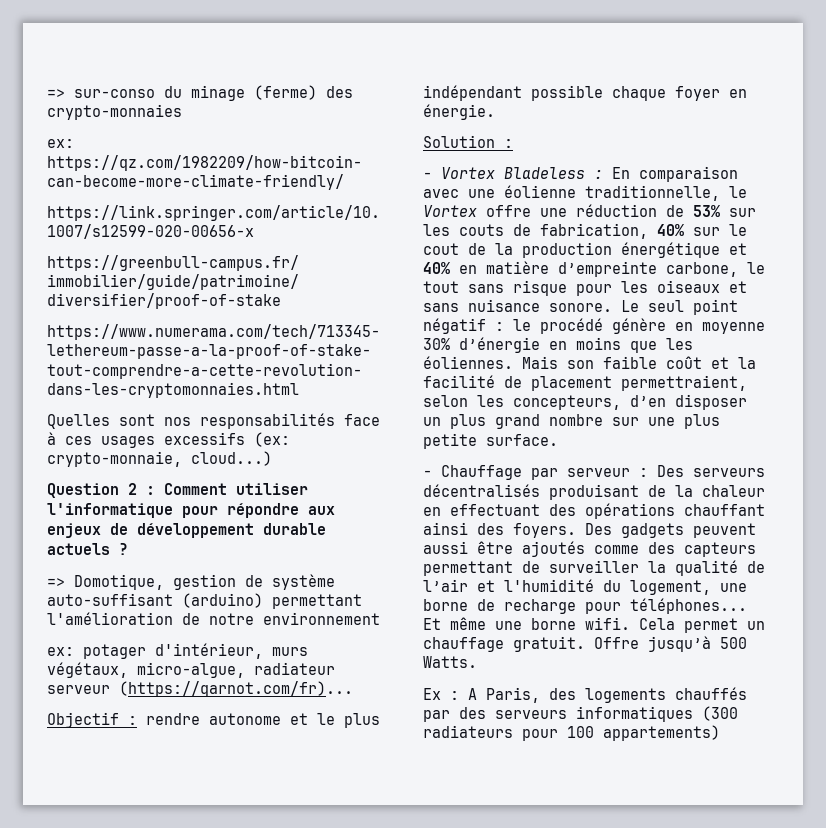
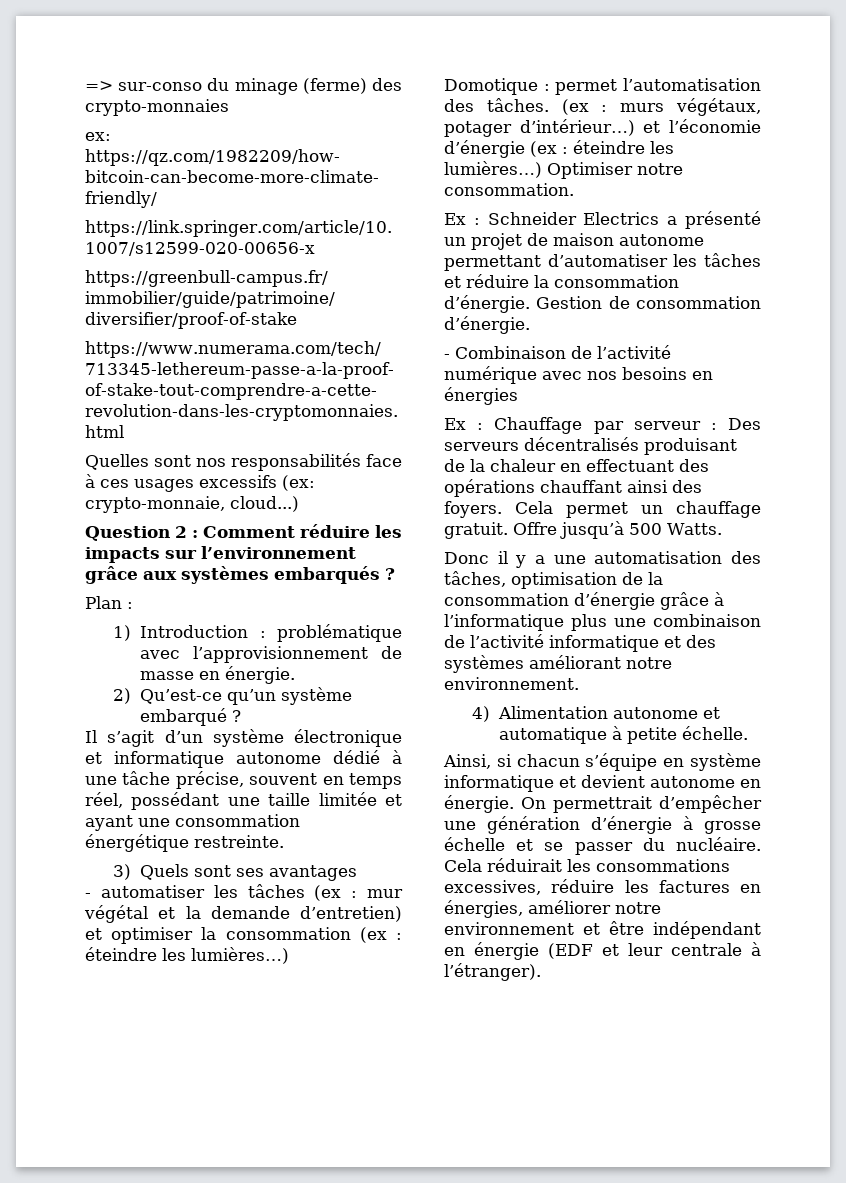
- Question 2 : Comment utiliser l'informatique pour répondre aux enjeux de développement durable actuels ?
- => Domotique, gestion de système auto-suffisant (arduino) permettant l'amélioration de notre environnement
- ex: potager d'intérieur, murs végétaux, micro-algue, radiateur serveur (https://qarnot.com/fr)...
- Objectif : rendre autonome et le plus indépendant possible chaque foyer en énergie.
- Solution :
- - Vortex Bladeless : En comparaison avec une éolienne traditionnelle, le Vortex offre une réduction de 53% sur les couts de fabrication, 40% sur le cout de la production énergétique et 40% en matière d’empreinte carbone, le tout sans risque pour les oiseaux et sans nuisance sonore. Le seul point négatif : le procédé génère en moyenne 30% d’énergie en moins que les éoliennes. Mais son faible coût et la facilité de placement permettraient, selon les concepteurs, d’en disposer un plus grand nombre sur une plus petite surface.
- - Chauffage par serveur : Des serveurs décentralisés produisant de la chaleur en effectuant des opérations chauffant ainsi des foyers.
+ Question 2 : Comment réduire les impacts sur l’environnement grâce aux systèmes embarqués ?
+ Plan :
+ 1) Introduction : problématique avec l’approvisionnement de masse en énergie.
+ 2) Qu’est-ce qu’un système embarqué ?
+ Il s’agit d’un système électronique et informatique autonome dédié à une tâche précise, souvent en temps réel, possédant une taille limitée et ayant une consommation énergétique restreinte.
+ 3) Quels sont ses avantages
+ - automatiser les tâches (ex : mur végétal et la demande d’entretien) et optimiser la consommation (ex : éteindre les lumières…)
+ Domotique : permet l’automatisation des tâches. (ex : murs végétaux, potager d’intérieur…) et l’économie d’énergie (ex : éteindre les lumières…) Optimiser notre consommation.
+ Ex : Schneider Electrics a présenté un projet de maison autonome permettant d’automatiser les tâches et réduire la consommation d’énergie. Gestion de consommation d’énergie.
+ - Combinaison de l’activité numérique avec nos besoins en énergies
+ Ex : Chauffage par serveur : Des serveurs décentralisés produisant de la chaleur en effectuant des opérations chauffant ainsi des foyers.
- Des gadgets peuvent aussi être ajoutés comme des capteurs permettant de surveiller la qualité de l’air et l'humidité du logement, une borne de recharge pour téléphones... Et même une borne wifi.
- Ex : A Paris, des logements chauffés par des serveurs informatiques (300 radiateurs pour 100 appartements)
+ Donc il y a une automatisation des tâches, optimisation de la consommation d’énergie grâce à l’informatique plus une combinaison de l’activité informatique et des systèmes améliorant notre environnement.
+ 4) Alimentation autonome et automatique à petite échelle.
+ Ainsi, si chacun s’équipe en système informatique et devient autonome en énergie. On permettrait d’empêcher une génération d’énergie à grosse échelle et se passer du nucléaire. Cela réduirait les consommations excessives, réduire les factures en énergies, améliorer notre environnement et être indépendant en énergie (EDF et leur centrale à l’étranger).

